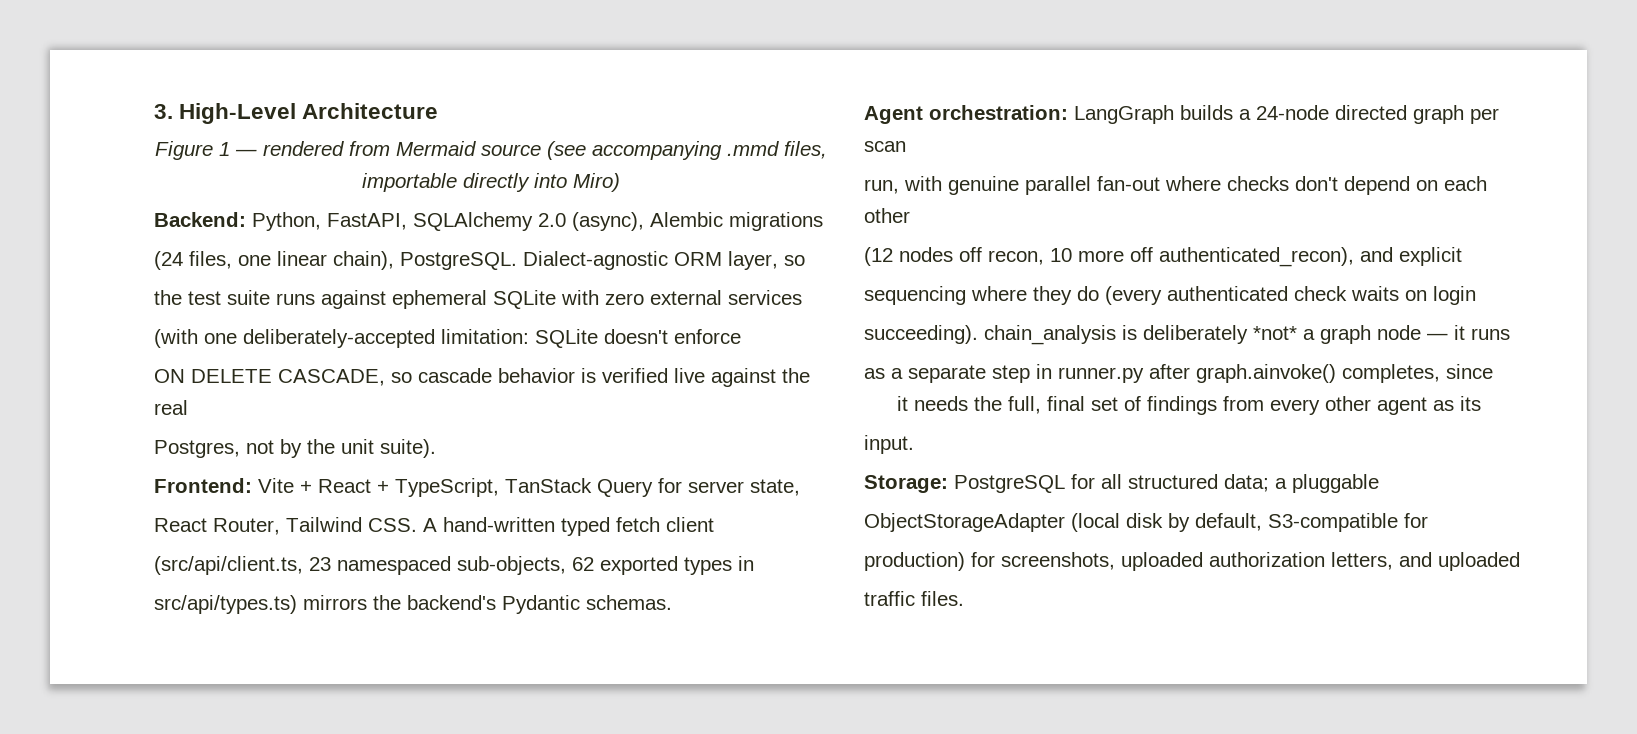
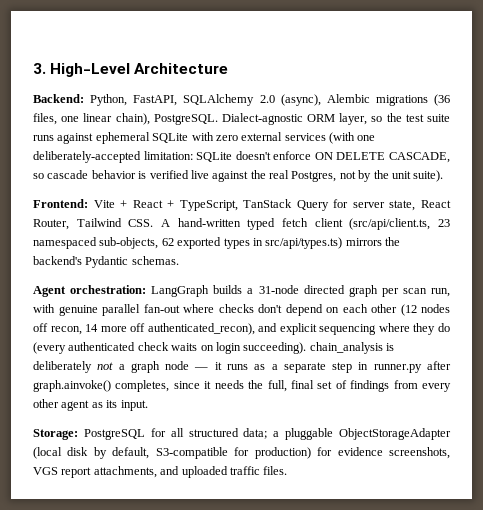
- Figure 1 — rendered from Mermaid source (see accompanying .mmd files, importable directly into Miro)
- Backend: Python, FastAPI, SQLAlchemy 2.0 (async), Alembic migrations
- (24 files, one linear chain), PostgreSQL.
+ Backend: Python, FastAPI, SQLAlchemy 2.0 (async), Alembic migrations (36 files, one linear chain), PostgreSQL.
- Dialect-agnostic ORM layer, so
- the test suite runs against ephemeral SQLite with zero external services
- (with one deliberately-accepted limitation: SQLite doesn't enforce
- ON DELETE CASCADE, so cascade behavior is verified live against the real
- Postgres, not by the unit suite).
+ Dialect-agnostic ORM layer, so the test suite runs against ephemeral SQLite with zero external services (with one deliberately-accepted limitation: SQLite doesn't enforce ON DELETE CASCADE, so cascade behavior is verified live against the real Postgres, not by the unit suite).
- Frontend: Vite + React + TypeScript, TanStack Query for server state,
- React Router, Tailwind CSS. A hand-written typed fetch client
- (src/api/client.ts, 23 namespaced sub-objects, 62 exported types in
- src/api/types.ts) mirrors the backend's Pydantic schemas.
+ Frontend: Vite + React + TypeScript, TanStack Query for server state, React Router, Tailwind CSS. A hand-written typed fetch client (src/api/client.ts, 23 namespaced sub-objects, 62 exported types in src/api/types.ts) mirrors the backend's Pydantic schemas.
- LangGraph builds a 24-node directed graph per scan
- run, with genuine parallel fan-out where checks don't depend on each other
- (12 nodes off recon, 10 more off authenticated_recon), and explicit
- sequencing where they do (every authenticated check waits on login
- succeeding). chain_analysis is deliberately *not* a graph node — it runs
- as a separate step in runner.py after graph.ainvoke() completes, since
- it needs the full, final set of findings from every other agent as its
- input.
+ LangGraph builds a 31-node directed graph per scan run, with genuine parallel fan-out where checks don't depend on each other (12 nodes off recon, 14 more off authenticated_recon), and explicit sequencing where they do (every authenticated check waits on login succeeding). chain_analysis is deliberately not a graph node — it runs as a separate step in runner.py after graph.ainvoke() completes, since it needs the full, final set of findings from every other agent as its input.
- Storage: PostgreSQL for all structured data; a pluggable
- ObjectStorageAdapter (local disk by default, S3-compatible for
- production) for screenshots, uploaded authorization letters, and uploaded
- traffic files.
+ Storage: PostgreSQL for all structured data; a pluggable ObjectStorageAdapter (local disk by default, S3-compatible for production) for evidence screenshots, VGS report attachments, and uploaded traffic files.

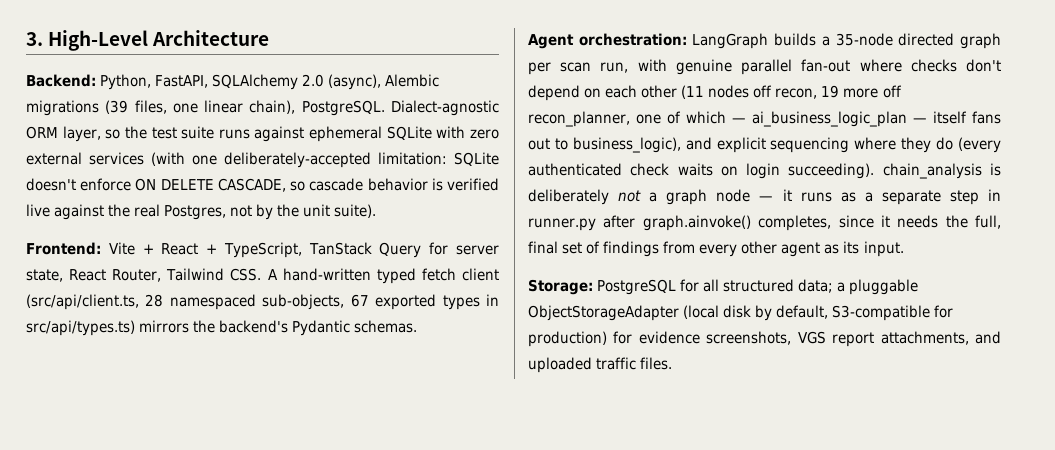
- Backend: Python, FastAPI, SQLAlchemy 2.0 (async), Alembic migrations (36 files, one linear chain), PostgreSQL.
+ Backend: Python, FastAPI, SQLAlchemy 2.0 (async), Alembic migrations (39 files, one linear chain), PostgreSQL.
- Frontend: Vite + React + TypeScript, TanStack Query for server state, React Router, Tailwind CSS. A hand-written typed fetch client (src/api/client.ts, 23 namespaced sub-objects, 62 exported types in src/api/types.ts) mirrors the backend's Pydantic schemas.
+ Frontend: Vite + React + TypeScript, TanStack Query for server state, React Router, Tailwind CSS. A hand-written typed fetch client (src/api/client.ts, 28 namespaced sub-objects, 67 exported types in src/api/types.ts) mirrors the backend's Pydantic schemas.
- LangGraph builds a 31-node directed graph per scan run, with genuine parallel fan-out where checks don't depend on each other (12 nodes off recon, 14 more off authenticated_recon), and explicit sequencing where they do (every authenticated check waits on login succeeding). chain_analysis is deliberately not a graph node — it runs as a separate step in runner.py after graph.ainvoke() completes, since it needs the full, final set of findings from every other agent as its input.
+ LangGraph builds a 35-node directed graph per scan run, with genuine parallel fan-out where checks don't depend on each other (11 nodes off recon, 19 more off recon_planner, one of which — ai_business_logic_plan — itself fans out to business_logic), and explicit sequencing where they do (every authenticated check waits on login succeeding). chain_analysis is deliberately not a graph node — it runs as a separate step in runner.py after graph.ainvoke() completes, since it needs the full, final set of findings from every other agent as its input.

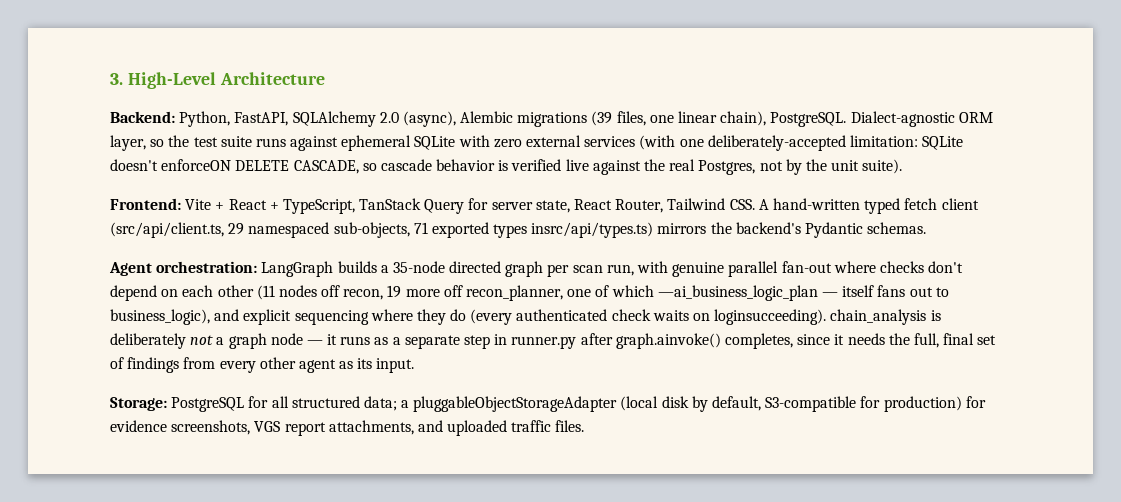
- Dialect-agnostic ORM layer, so the test suite runs against ephemeral SQLite with zero external services (with one deliberately-accepted limitation: SQLite doesn't enforce ON DELETE CASCADE, so cascade behavior is verified live against the real Postgres, not by the unit suite).
+ Dialect-agnostic ORM layer, so the test suite runs against ephemeral SQLite with zero external services (with one deliberately-accepted limitation: SQLite doesn't enforceON DELETE CASCADE, so cascade behavior is verified live against the real Postgres, not by the unit suite).
- Frontend: Vite + React + TypeScript, TanStack Query for server state, React Router, Tailwind CSS. A hand-written typed fetch client (src/api/client.ts, 28 namespaced sub-objects, 67 exported types in src/api/types.ts) mirrors the backend's Pydantic schemas.
+ Frontend: Vite + React + TypeScript, TanStack Query for server state, React Router, Tailwind CSS. A hand-written typed fetch client (src/api/client.ts, 29 namespaced sub-objects, 71 exported types insrc/api/types.ts) mirrors the backend's Pydantic schemas.
- LangGraph builds a 35-node directed graph per scan run, with genuine parallel fan-out where checks don't depend on each other (11 nodes off recon, 19 more off recon_planner, one of which — ai_business_logic_plan — itself fans out to business_logic), and explicit sequencing where they do (every authenticated check waits on login succeeding). chain_analysis is deliberately not a graph node — it runs as a separate step in runner.py after graph.ainvoke() completes, since it needs the full, final set of findings from every other agent as its input.
+ LangGraph builds a 35-node directed graph per scan run, with genuine parallel fan-out where checks don't depend on each other (11 nodes off recon, 19 more off recon_planner, one of which —ai_business_logic_plan — itself fans out to business_logic), and explicit sequencing where they do (every authenticated check waits on loginsucceeding). chain_analysis is deliberately not a graph node — it runs as a separate step in runner.py after graph.ainvoke() completes, since it needs the full, final set of findings from every other agent as its input.
- Storage: PostgreSQL for all structured data; a pluggable ObjectStorageAdapter (local disk by default, S3-compatible for production) for evidence screenshots, VGS report attachments, and uploaded traffic files.
+ Storage: PostgreSQL for all structured data; a pluggableObjectStorageAdapter (local disk by default, S3-compatible for production) for evidence screenshots, VGS report attachments, and uploaded traffic files.

